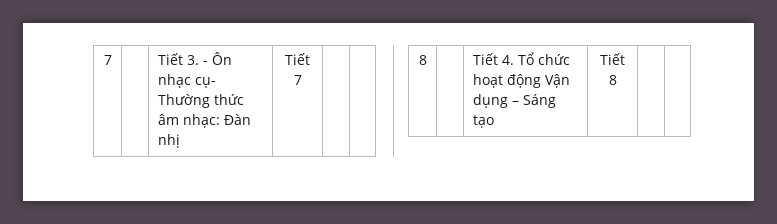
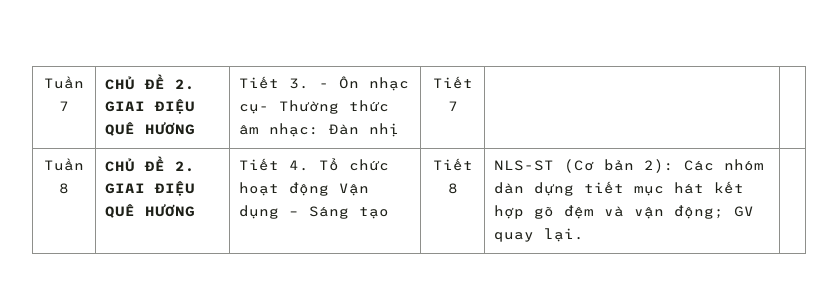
- 7 | | Tiết 3. - Ôn nhạc cụ- Thường thức âm nhạc: Đàn nhị | Tiết 7 | |
- 8
+ Tuần 7 | CHỦ ĐỀ 2. GIAI ĐIỆU QUÊ HƯƠNG | Tiết 3. - Ôn nhạc cụ- Thường thức âm nhạc: Đàn nhị | Tiết 7 | |
+ Tuần 8 | CHỦ ĐỀ 2. GIAI ĐIỆU QUÊ HƯƠNG
+ NLS-ST (Cơ bản 2): Các nhóm dàn dựng tiết mục hát kết hợp gõ đệm và vận động; GV quay lại.

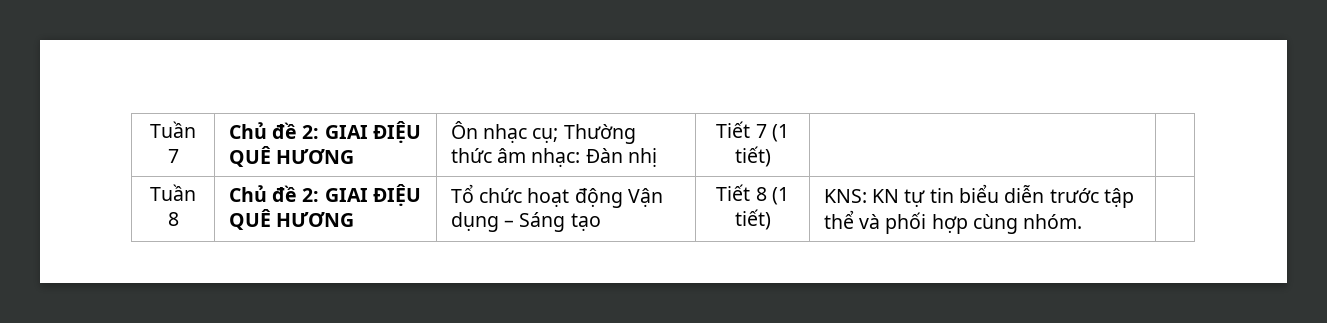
- Tuần 7 | CHỦ ĐỀ 2. GIAI ĐIỆU QUÊ HƯƠNG | Tiết 3. - Ôn nhạc cụ- Thường thức âm nhạc: Đàn nhị | Tiết 7 | |
+ Tuần 7 | Chủ đề 2: GIAI ĐIỆU QUÊ HƯƠNG | Ôn nhạc cụ; Thường thức âm nhạc: Đàn nhị | Tiết 7 (1 tiết) | |
- CHỦ ĐỀ 2. GIAI ĐIỆU QUÊ HƯƠNG | Tiết 4. Tổ chức hoạt động Vận dụng – Sáng tạo
+ Chủ đề 2: GIAI ĐIỆU QUÊ HƯƠNG | Tổ chức hoạt động Vận dụng – Sáng tạo
- Tiết 8 | NLS-ST (Cơ bản 2): Các nhóm dàn dựng tiết mục hát kết hợp gõ đệm và vận động; GV quay lại.
+ Tiết 8 (1 tiết) | KNS: KN tự tin biểu diễn trước tập thể và phối hợp cùng nhóm.

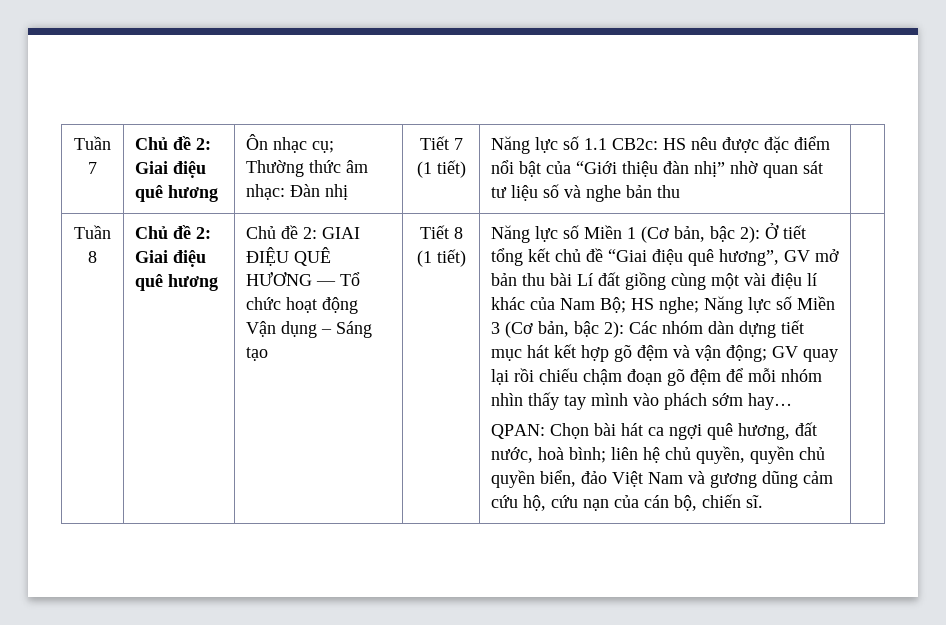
- Tuần 7 | Chủ đề 2: GIAI ĐIỆU QUÊ HƯƠNG
+ Tuần 7 | Chủ đề 2: Giai điệu quê hương
- Tuần 8 | Chủ đề 2: GIAI ĐIỆU QUÊ HƯƠNG | Tổ chức hoạt động Vận dụng – Sáng tạo | Tiết 8 (1 tiết) | KNS: KN tự tin biểu diễn trước tập thể và phối hợp cùng nhóm. |
+ Năng lực số 1.1 CB2c: HS nêu được đặc điểm nổi bật của “Giới thiệu đàn nhị” nhờ quan sát tư liệu số và nghe bản thu |
+ Tuần 8 | Chủ đề 2: Giai điệu quê hương | Chủ đề 2: GIAI ĐIỆU QUÊ HƯƠNG — Tổ chức hoạt động Vận dụng – Sáng tạo | Tiết 8 (1 tiết) | Năng lực số Miền 1 (Cơ bản, bậc 2): Ở tiết tổng kết chủ đề “Giai điệu quê hương”, GV mở bản thu bài Lí đất giồng cùng một vài điệu lí khác của Nam Bộ; HS nghe; Năng lực số Miền 3 (Cơ bản, bậc 2): Các nhóm dàn dựng tiết mục hát kết hợp gõ đệm và vận động; GV quay lại rồi chiếu chậm đoạn gõ đệm để mỗi nhóm nhìn thấy tay mình vào phách sớm hay…
+ QPAN: Chọn bài hát ca ngợi quê hương, đất nước, hoà bình; liên hệ chủ quyền, quyền chủ quyền biển, đảo Việt Nam và gương dũng cảm cứu hộ, cứu nạn của cán bộ, chiến sĩ.

